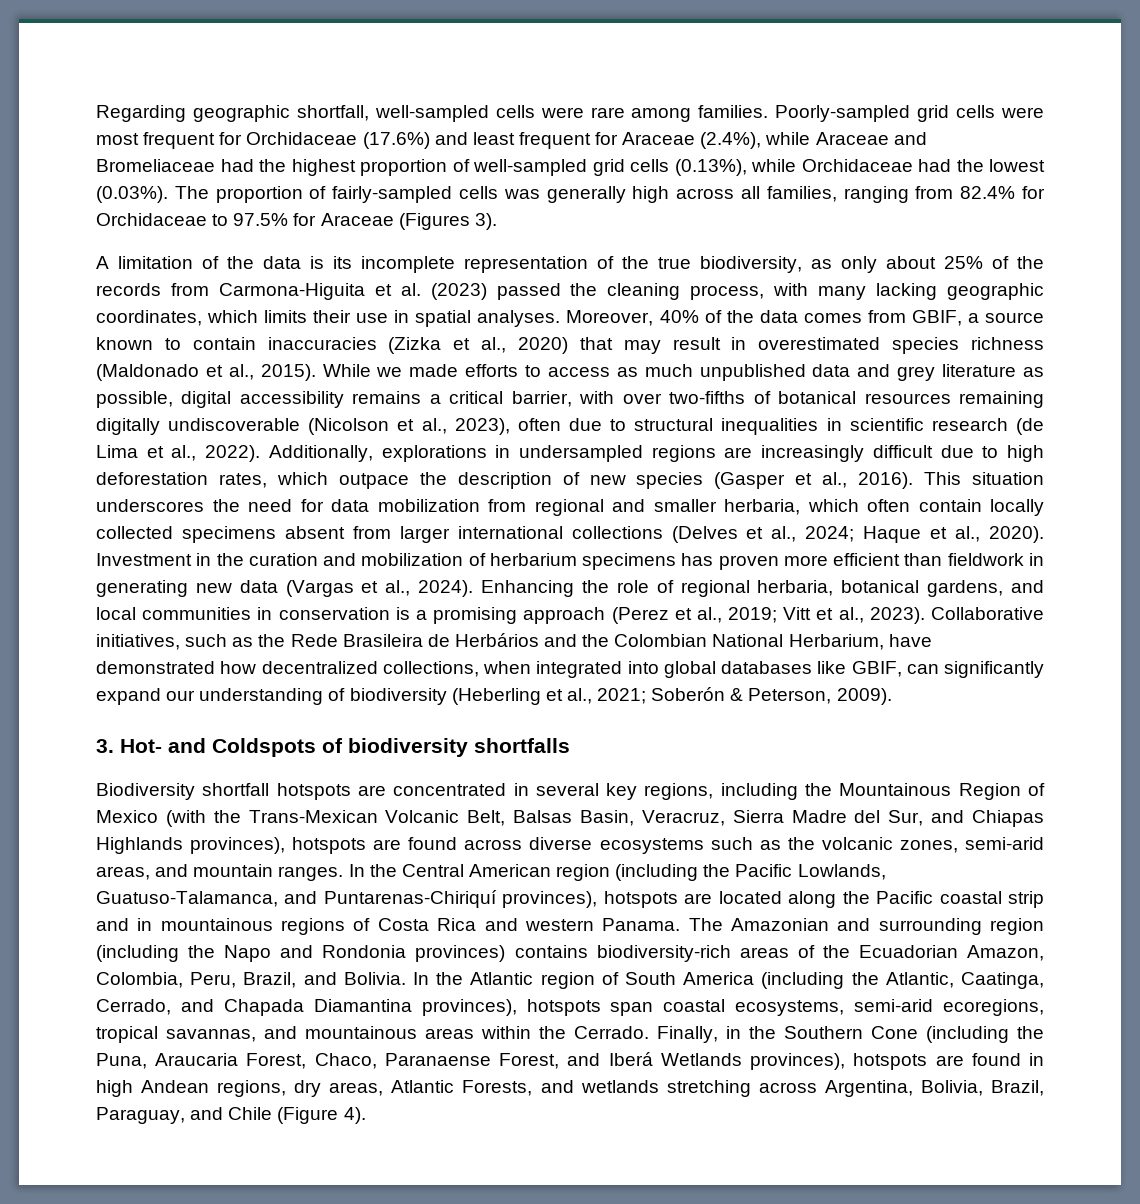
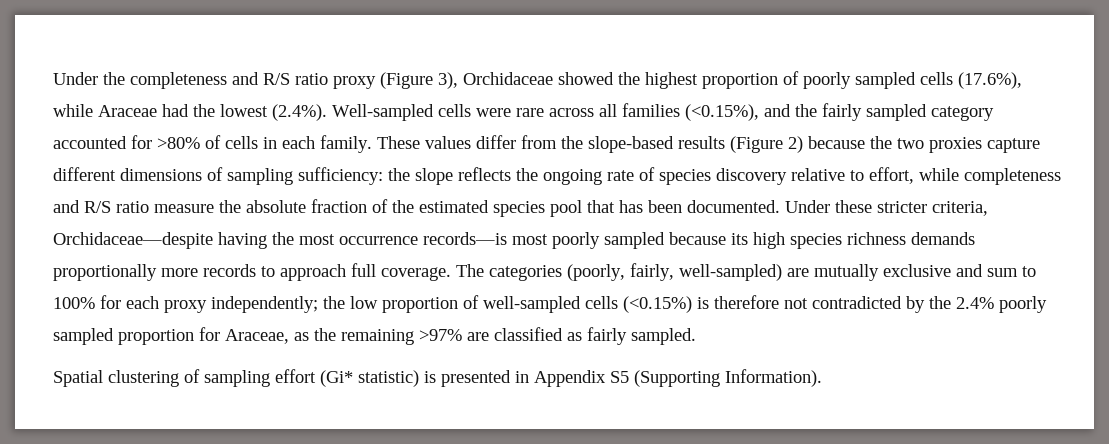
- Regarding geographic shortfall, well-sampled cells were rare among families. Poorly-sampled grid cells were most frequent for Orchidaceae (17.6%) and least frequent for Araceae (2.4%), while Araceae and Bromeliaceae had the highest proportion of well-sampled grid cells (0.13%), while Orchidaceae had the lowest (0.03%). The proportion of fairly-sampled cells was generally high across all families, ranging from 82.4% for Orchidaceae to 97.5% for Araceae (Figures 3).
- A limitation of the data is its incomplete representation of the true biodiversity, as only about 25% of the records from Carmona-Higuita et al. (2023) passed the cleaning process, with many lacking geographic coordinates, which limits their use in spatial analyses. Moreover, 40% of the data comes from GBIF, a source known to contain inaccuracies (Zizka et al., 2020) that may result in overestimated species richness (Maldonado et al., 2015). While we made efforts to access as much unpublished data and grey literature as possible, digital accessibility remains a critical barrier, with over two-fifths of botanical resources remaining digitally undiscoverable (Nicolson et al., 2023), often due to structural inequalities in scientific research (de Lima et al., 2022). Additionally, explorations in undersampled regions are increasingly difficult due to high deforestation rates, which outpace the description of new species (Gasper et al., 2016). This situation underscores the need for data mobilization from regional and smaller herbaria, which often contain locally collected specimens absent from larger international collections (Delves et al., 2024; Haque et al., 2020). Investment in the curation and mobilization of herbarium specimens has proven more efficient than fieldwork in generating new data (Vargas et al., 2024). Enhancing the role of regional herbaria, botanical gardens, and local communities in conservation is a promising approach (Perez et al., 2019; Vitt et al., 2023). Collaborative initiatives, such as the Rede Brasileira de Herbários and the Colombian National Herbarium, have demonstrated how decentralized collections, when integrated into global databases like GBIF, can significantly expand our understanding of biodiversity (Heberling et al., 2021; Soberón & Peterson, 2009).
- 3. Hot- and Coldspots of biodiversity shortfalls
- Biodiversity shortfall hotspots are concentrated in several key regions, including the Mountainous Region of Mexico (with the Trans-Mexican Volcanic Belt, Balsas Basin, Veracruz, Sierra Madre del Sur, and Chiapas Highlands provinces), hotspots are found across diverse ecosystems such as the volcanic zones, semi-arid areas, and mountain ranges. In the Central American region (including the Pacific Lowlands, Guatuso-Talamanca, and Puntarenas-Chiriquí provinces), hotspots are located along the Pacific coastal strip and in mountainous regions of Costa Rica and western Panama. The Amazonian and surrounding region (including the Napo and Rondonia provinces) contains biodiversity-rich areas of the Ecuadorian Amazon, Colombia, Peru, Brazil, and Bolivia. In the Atlantic region of South America (including the Atlantic, Caatinga, Cerrado, and Chapada Diamantina provinces), hotspots span coastal ecosystems, semi-arid ecoregions, tropical savannas, and mountainous areas within the Cerrado. Finally, in the Southern Cone (including the Puna, Araucaria Forest, Chaco, Paranaense Forest, and Iberá Wetlands provinces), hotspots are found in high Andean regions, dry areas, Atlantic Forests, and wetlands stretching across Argentina, Bolivia, Brazil, Paraguay, and Chile (Figure 4).
+ Under the completeness and R/S ratio proxy (Figure 3), Orchidaceae showed the highest proportion of poorly sampled cells (17.6%), while Araceae had the lowest (2.4%). Well-sampled cells were rare across all families (<0.15%), and the fairly sampled category accounted for >80% of cells in each family. These values differ from the slope-based results (Figure 2) because the two proxies capture different dimensions of sampling sufficiency: the slope reflects the ongoing rate of species discovery relative to effort, while completeness and R/S ratio measure the absolute fraction of the estimated species pool that has been documented. Under these stricter criteria, Orchidaceae—despite having the most occurrence records—is most poorly sampled because its high species richness demands proportionally more records to approach full coverage. The categories (poorly, fairly, well-sampled) are mutually exclusive and sum to 100% for each proxy independently; the low proportion of well-sampled cells (<0.15%) is therefore not contradicted by the 2.4% poorly sampled proportion for Araceae, as the remaining >97% are classified as fairly sampled.
+ Spatial clustering of sampling effort (Gi* statistic) is presented in Appendix S5 (Supporting Information).

